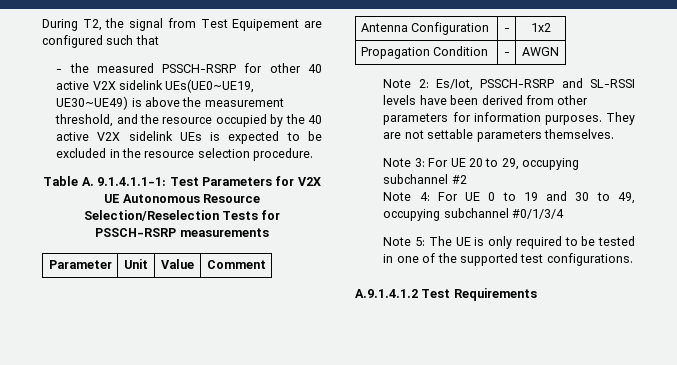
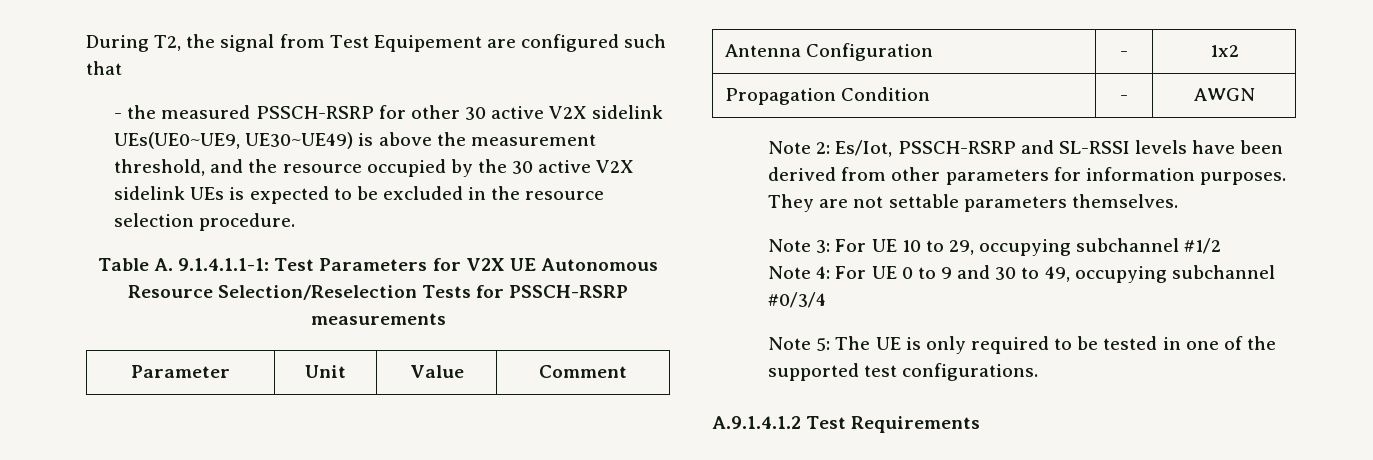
- - the measured PSSCH-RSRP for other 40 active V2X sidelink UEs(UE0~UE19, UE30~UE49) is above the measurement threshold, and the resource occupied by the 40 active V2X sidelink UEs is expected to be excluded in the resource selection procedure.
+ - the measured PSSCH-RSRP for other 30 active V2X sidelink UEs(UE0~UE9, UE30~UE49) is above the measurement threshold, and the resource occupied by the 30 active V2X sidelink UEs is expected to be excluded in the resource selection procedure.
- Note 3: For UE 20 to 29, occupying subchannel #2
+ Note 3: For UE 10 to 29, occupying subchannel #1/2
- Note 4: For UE 0 to 19 and 30 to 49, occupying subchannel #0/1/3/4
+ Note 4: For UE 0 to 9 and 30 to 49, occupying subchannel #0/3/4

